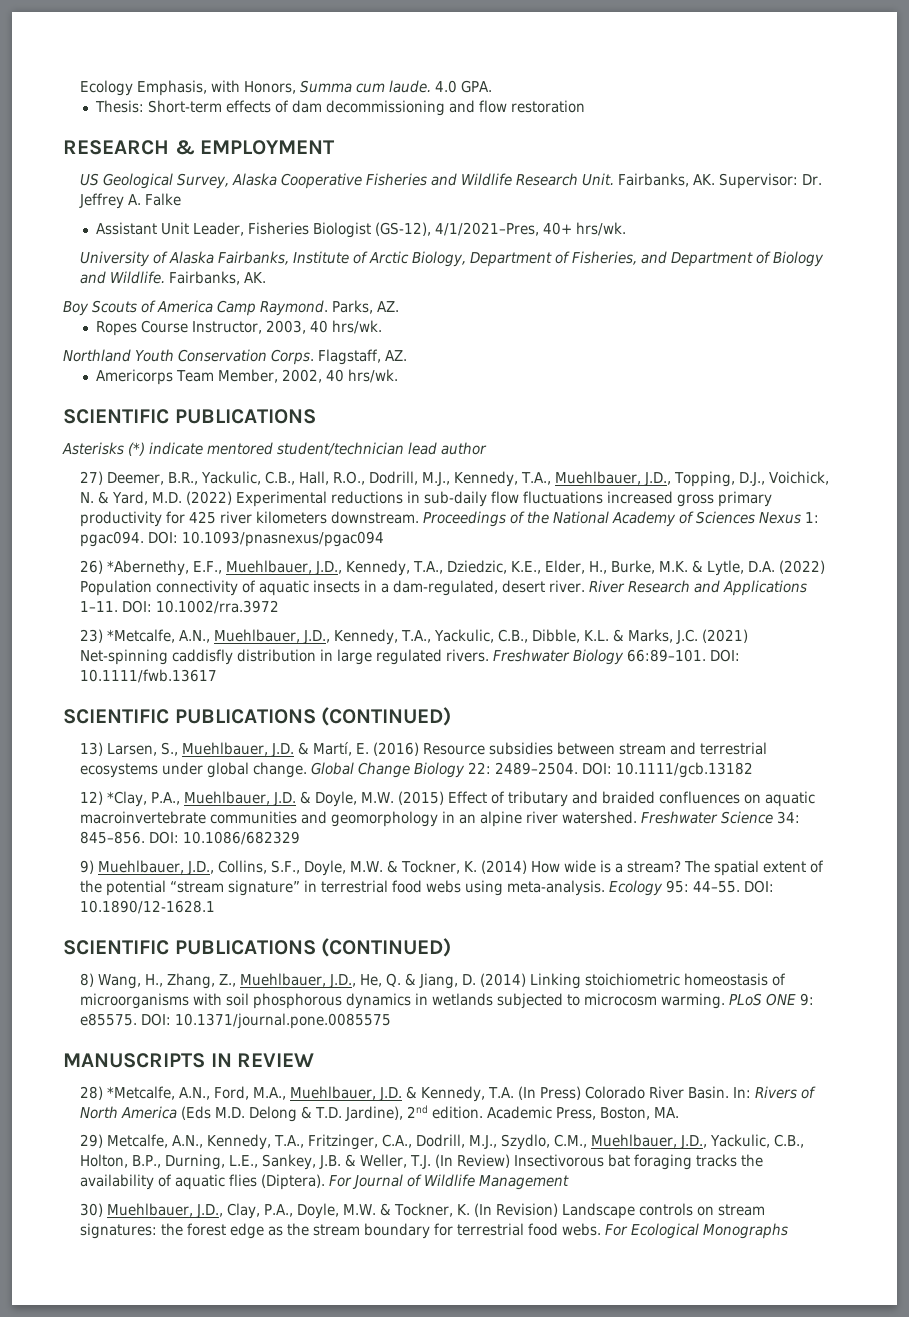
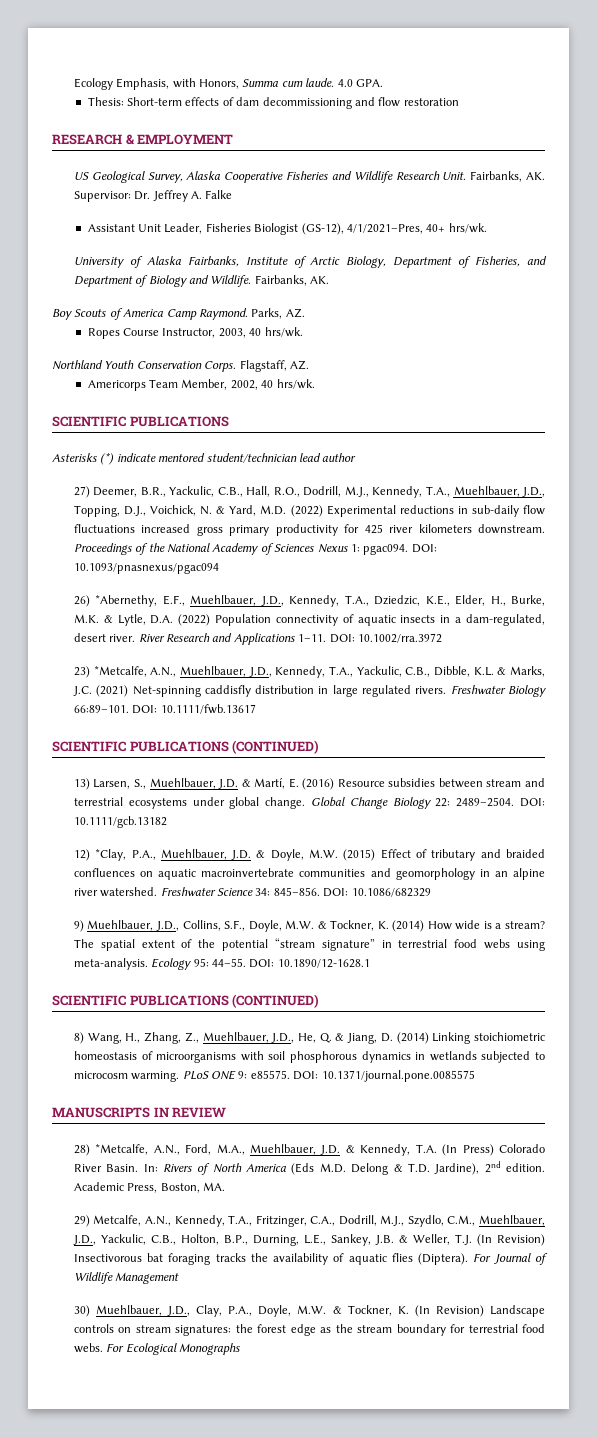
- 29) Metcalfe, A.N., Kennedy, T.A., Fritzinger, C.A., Dodrill, M.J., Szydlo, C.M., Muehlbauer, J.D., Yackulic, C.B., Holton, B.P., Durning, L.E., Sankey, J.B. & Weller, T.J. (In Review) Insectivorous bat foraging tracks the availability of aquatic flies (Diptera).
+ 29) Metcalfe, A.N., Kennedy, T.A., Fritzinger, C.A., Dodrill, M.J., Szydlo, C.M., Muehlbauer, J.D., Yackulic, C.B., Holton, B.P., Durning, L.E., Sankey, J.B. & Weller, T.J. (In Revision) Insectivorous bat foraging tracks the availability of aquatic flies (Diptera).

